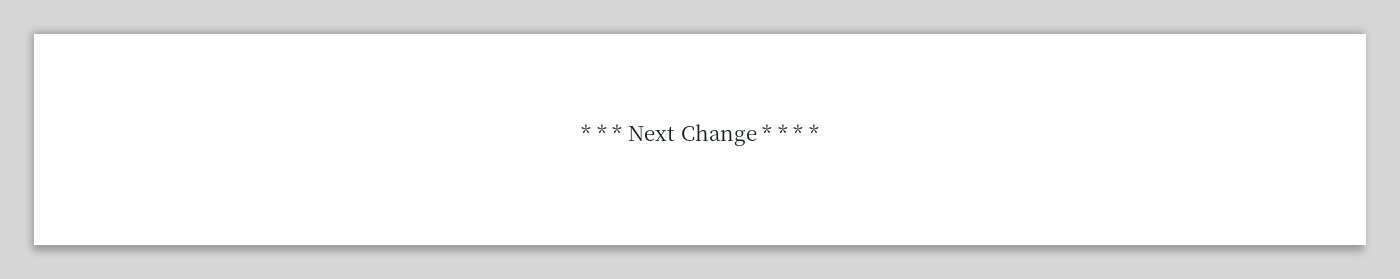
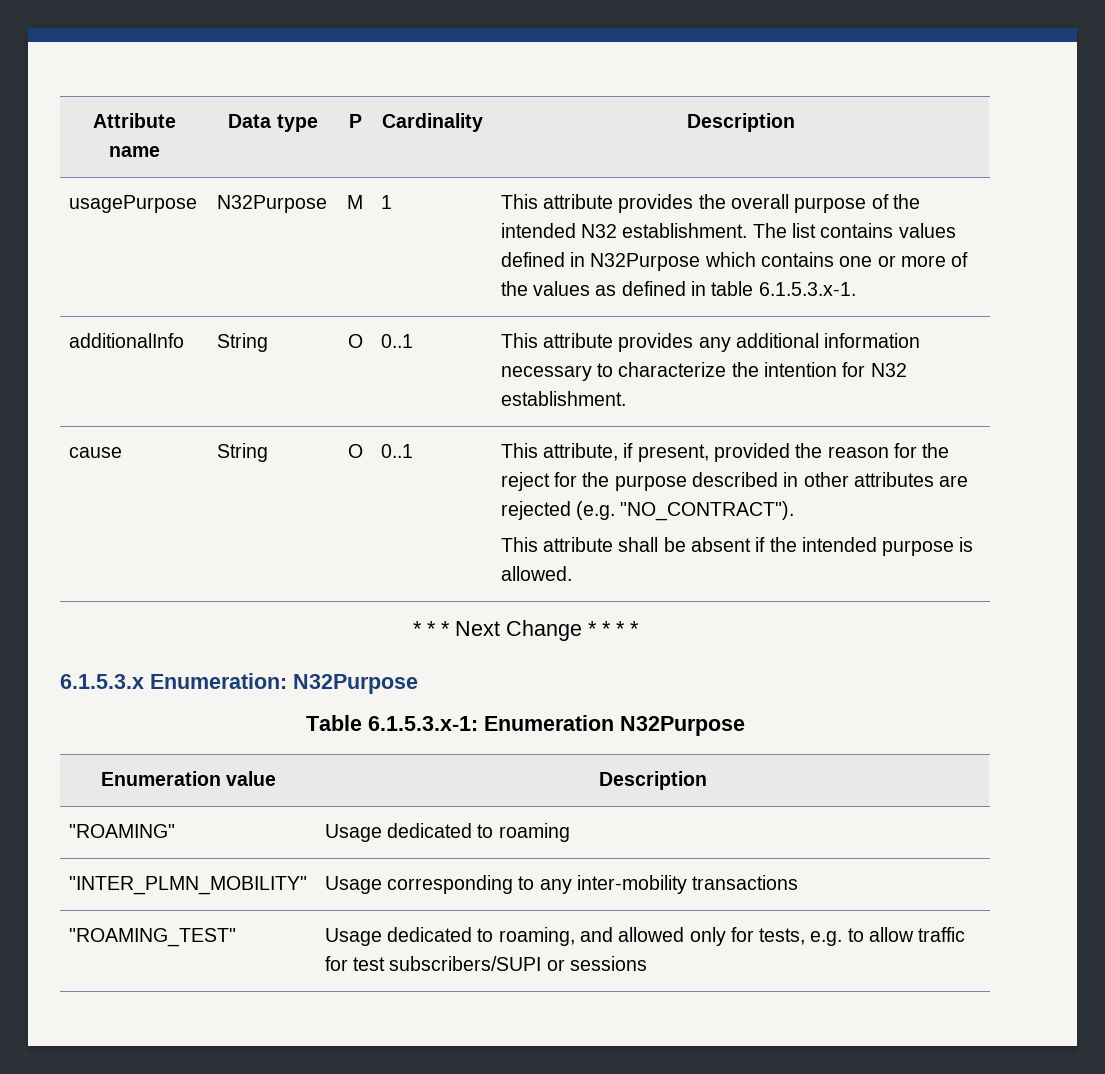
+ Attribute name | Data type | P | Cardinality | Description
+ usagePurpose | N32Purpose | M | 1 | This attribute provides the overall purpose of the intended N32 establishment. The list contains values defined in N32Purpose which contains one or more of the values as defined in table 6.1.5.3.x-1.
+ additionalInfo | String | O | 0..1 | This attribute provides any additional information necessary to characterize the intention for N32 establishment.
+ cause | String | O | 0..1 | This attribute, if present, provided the reason for the reject for the purpose described in other attributes are rejected (e.g. "NO_CONTRACT").
+ This attribute shall be absent if the intended purpose is allowed.
+ 6.1.5.3.x Enumeration: N32Purpose
+ Table 6.1.5.3.x-1: Enumeration N32Purpose
+ Enumeration value | Description
+ "ROAMING" | Usage dedicated to roaming
+ "INTER_PLMN_MOBILITY" | Usage corresponding to any inter-mobility transactions
+ "ROAMING_TEST" | Usage dedicated to roaming, and allowed only for tests, e.g. to allow traffic for test subscribers/SUPI or sessions

